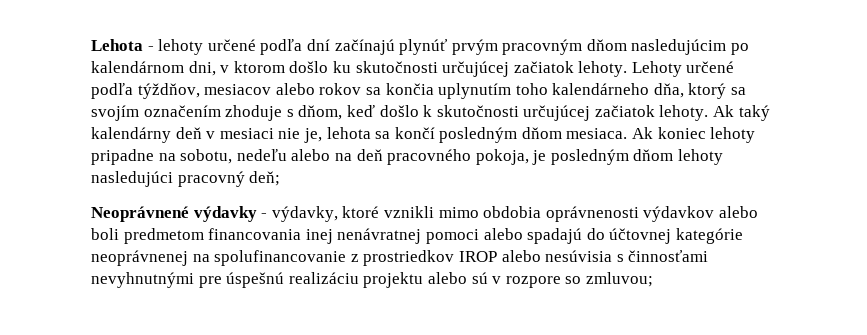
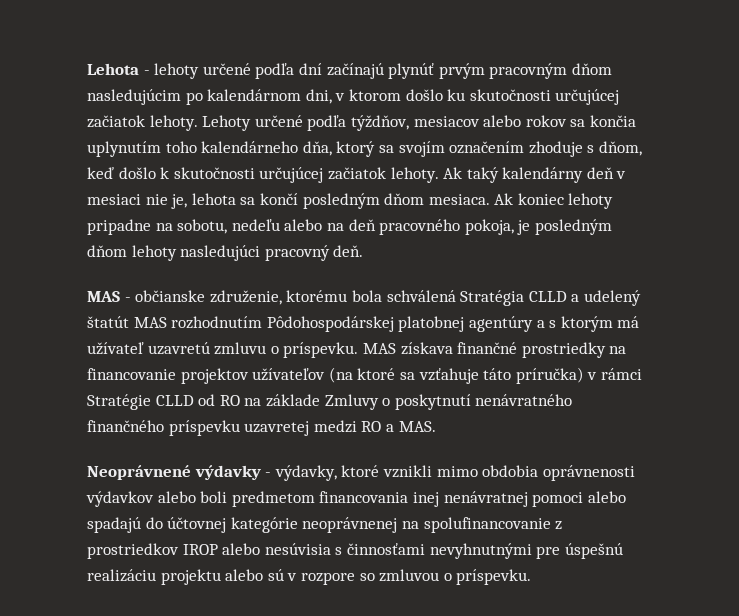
- Ak koniec lehoty pripadne na sobotu, nedeľu alebo na deň pracovného pokoja, je posledným dňom lehoty nasledujúci pracovný deň;
+ Ak koniec lehoty pripadne na sobotu, nedeľu alebo na deň pracovného pokoja, je posledným dňom lehoty nasledujúci pracovný deň.
+ MAS - občianske združenie, ktorému bola schválená Stratégia CLLD a udelený štatút MAS rozhodnutím Pôdohospodárskej platobnej agentúry a s ktorým má užívateľ uzavretú zmluvu o príspevku. MAS získava finančné prostriedky na financovanie projektov užívateľov (na ktoré sa vzťahuje táto príručka) v rámci Stratégie CLLD od RO na základe Zmluvy o poskytnutí nenávratného finančného príspevku uzavretej medzi RO a MAS.
- Neoprávnené výdavky - výdavky, ktoré vznikli mimo obdobia oprávnenosti výdavkov alebo boli predmetom financovania inej nenávratnej pomoci alebo spadajú do účtovnej kategórie neoprávnenej na spolufinancovanie z prostriedkov IROP alebo nesúvisia s činnosťami nevyhnutnými pre úspešnú realizáciu projektu alebo sú v rozpore so zmluvou;
+ Neoprávnené výdavky - výdavky, ktoré vznikli mimo obdobia oprávnenosti výdavkov alebo boli predmetom financovania inej nenávratnej pomoci alebo spadajú do účtovnej kategórie neoprávnenej na spolufinancovanie z prostriedkov IROP alebo nesúvisia s činnosťami nevyhnutnými pre úspešnú realizáciu projektu alebo sú v rozpore so zmluvou o príspevku.

